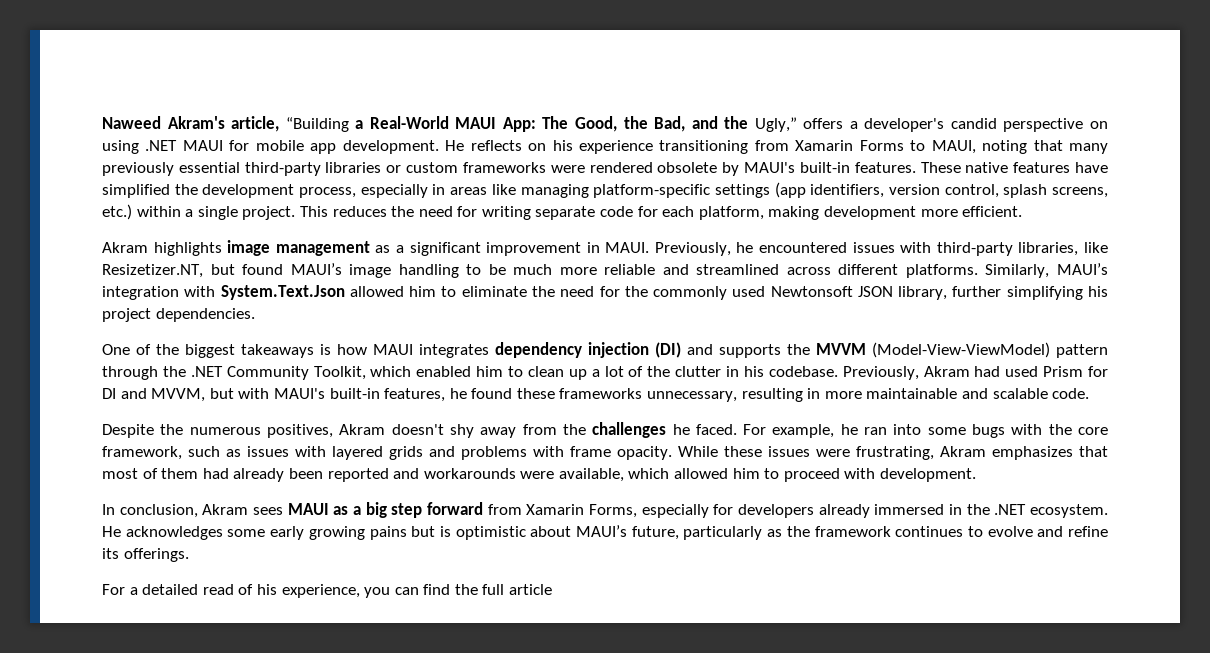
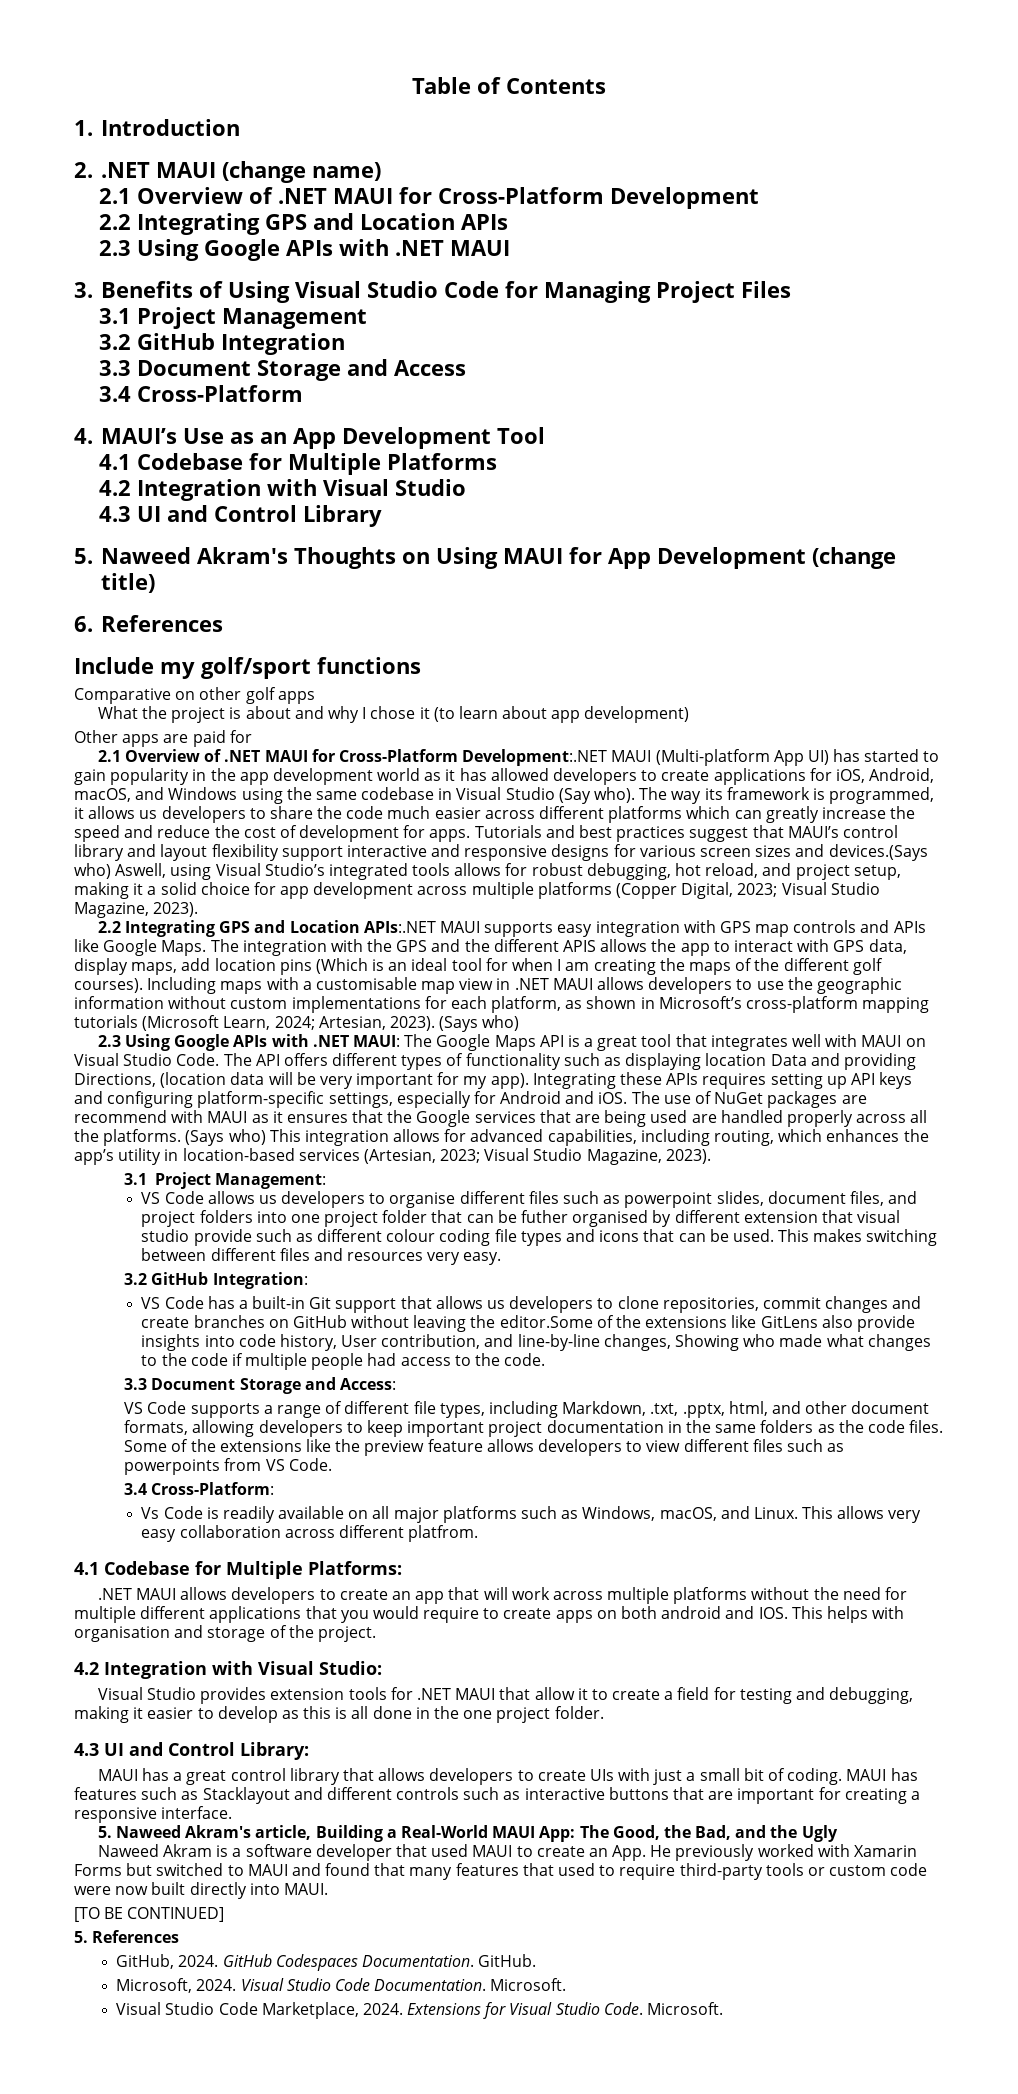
- Naweed Akram's article, “Building a Real-World MAUI App: The Good, the Bad, and the Ugly,” offers a developer's candid perspective on using .NET MAUI for mobile app development. He reflects on his experience transitioning from Xamarin Forms to MAUI, noting that many previously essential third-party libraries or custom frameworks were rendered obsolete by MAUI's built-in features. These native features have simplified the development process, especially in areas like managing platform-specific settings (app identifiers, version control, splash screens, etc.) within a single project. This reduces the need for writing separate code for each platform, making development more efficient.
- Akram highlights image management as a significant improvement in MAUI. Previously, he encountered issues with third-party libraries, like Resizetizer.NT, but found MAUI’s image handling to be much more reliable and streamlined across different platforms. Similarly, MAUI’s integration with System.Text.Json allowed him to eliminate the need for the commonly used Newtonsoft JSON library, further simplifying his project dependencies.
- One of the biggest takeaways is how MAUI integrates dependency injection (DI) and supports the MVVM (Model-View-ViewModel) pattern through the .NET Community Toolkit, which enabled him to clean up a lot of the clutter in his codebase. Previously, Akram had used Prism for DI and MVVM, but with MAUI's built-in features, he found these frameworks unnecessary, resulting in more maintainable and scalable code.
- Despite the numerous positives, Akram doesn't shy away from the challenges he faced. For example, he ran into some bugs with the core framework, such as issues with layered grids and problems with frame opacity. While these issues were frustrating, Akram emphasizes that most of them had already been reported and workarounds were available, which allowed him to proceed with development.
- In conclusion, Akram sees MAUI as a big step forward from Xamarin Forms, especially for developers already immersed in the .NET ecosystem. He acknowledges some early growing pains but is optimistic about MAUI’s future, particularly as the framework continues to evolve and refine its offerings.
- For a detailed read of his experience, you can find the full article
+ Table of Contents
+ 1. Introduction
+ 2. .NET MAUI (change name)
+ 2.1 Overview of .NET MAUI for Cross-Platform Development
+ 2.2 Integrating GPS and Location APIs
+ 2.3 Using Google APIs with .NET MAUI
+ 3. Benefits of Using Visual Studio Code for Managing Project Files
+ 3.1 Project Management
+ 3.2 GitHub Integration
+ 3.3 Document Storage and Access
+ 3.4 Cross-Platform
+ 4. MAUI’s Use as an App Development Tool
+ 4.1 Codebase for Multiple Platforms
+ 4.2 Integration with Visual Studio
+ 4.3 UI and Control Library
+ 5. Naweed Akram's Thoughts on Using MAUI for App Development (change title)
+ 6. References
+ Include my golf/sport functions
+ Comparative on other golf apps
+ What the project is about and why I chose it (to learn about app development)
+ Other apps are paid for
+ 2.1 Overview of .NET MAUI for Cross-Platform Development:.NET MAUI (Multi-platform App UI) has started to gain popularity in the app development world as it has allowed developers to create applications for iOS, Android, macOS, and Windows using the same codebase in Visual Studio (Say who). The way its framework is programmed, it allows us developers to share the code much easier across different platforms which can greatly increase the speed and reduce the cost of development for apps. Tutorials and best practices suggest that MAUI’s control library and layout flexibility support interactive and responsive designs for various screen sizes and devices.(Says who) Aswell, using Visual Studio’s integrated tools allows for robust debugging, hot reload, and project setup, making it a solid choice for app development across multiple platforms (Copper Digital, 2023; Visual Studio Magazine, 2023).
+ 2.2 Integrating GPS and Location APIs:.NET MAUI supports easy integration with GPS map controls and APIs like Google Maps. The integration with the GPS and the different APIS allows the app to interact with GPS data, display maps, add location pins (Which is an ideal tool for when I am creating the maps of the different golf courses). Including maps with a customisable map view in .NET MAUI allows developers to use the geographic information without custom implementations for each platform, as shown in Microsoft’s cross-platform mapping tutorials (Microsoft Learn, 2024; Artesian, 2023). (Says who)
+ 2.3 Using Google APIs with .NET MAUI: The Google Maps API is a great tool that integrates well with MAUI on Visual Studio Code. The API offers different types of functionality such as displaying location Data and providing Directions, (location data will be very important for my app). Integrating these APIs requires setting up API keys and configuring platform-specific settings, especially for Android and iOS. The use of NuGet packages are recommend with MAUI as it ensures that the Google services that are being used are handled properly across all the platforms. (Says who) This integration allows for advanced capabilities, including routing, which enhances the app’s utility in location-based services (Artesian, 2023; Visual Studio Magazine, 2023).
+ 3.1 Project Management:
+ VS Code allows us developers to organise different files such as powerpoint slides, document files, and project folders into one project folder that can be futher organised by different extension that visual studio provide such as different colour coding file types and icons that can be used. This makes switching between different files and resources very easy.
+ 3.2 GitHub Integration:
+ VS Code has a built-in Git support that allows us developers to clone repositories, commit changes and create branches on GitHub without leaving the editor.Some of the extensions like GitLens also provide insights into code history, User contribution, and line-by-line changes, Showing who made what changes to the code if multiple people had access to the code.
+ 3.3 Document Storage and Access:
+ VS Code supports a range of different file types, including Markdown, .txt, .pptx, html, and other document formats, allowing developers to keep important project documentation in the same folders as the code files. Some of the extensions like the preview feature allows developers to view different files such as powerpoints from VS Code.
+ 3.4 Cross-Platform:
+ Vs Code is readily available on all major platforms such as Windows, macOS, and Linux. This allows very easy collaboration across different platfrom.
+ 4.1 Codebase for Multiple Platforms:
+ .NET MAUI allows developers to create an app that will work across multiple platforms without the need for multiple different applications that you would require to create apps on both android and IOS. This helps with organisation and storage of the project.
+ 4.2 Integration with Visual Studio:
+ Visual Studio provides extension tools for .NET MAUI that allow it to create a field for testing and debugging, making it easier to develop as this is all done in the one project folder.
+ 4.3 UI and Control Library:
+ MAUI has a great control library that allows developers to create UIs with just a small bit of coding. MAUI has features such as Stacklayout and different controls such as interactive buttons that are important for creating a responsive interface.
+ 5. Naweed Akram's article, Building a Real-World MAUI App: The Good, the Bad, and the Ugly
+ Naweed Akram is a software developer that used MAUI to create an App. He previously worked with Xamarin Forms but switched to MAUI and found that many features that used to require third-party tools or custom code were now built directly into MAUI.
+ [TO BE CONTINUED]
+ 5. References
+ GitHub, 2024. GitHub Codespaces Documentation. GitHub.
+ Microsoft, 2024. Visual Studio Code Documentation. Microsoft.
+ Visual Studio Code Marketplace, 2024. Extensions for Visual Studio Code. Microsoft.

